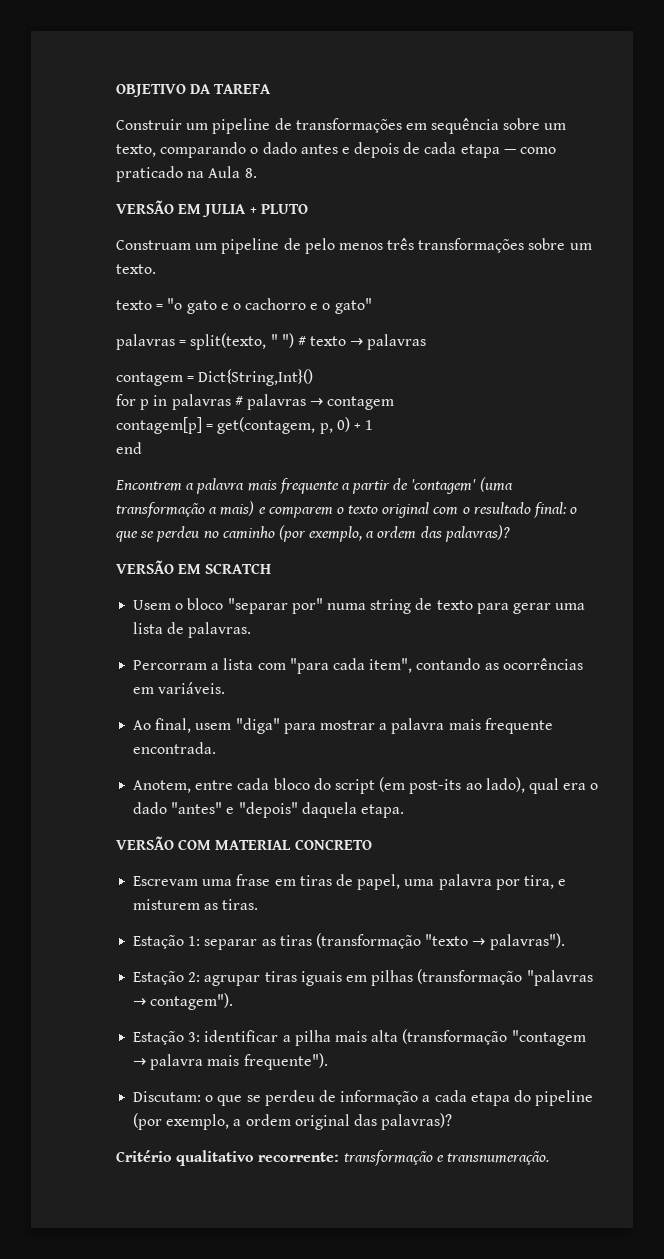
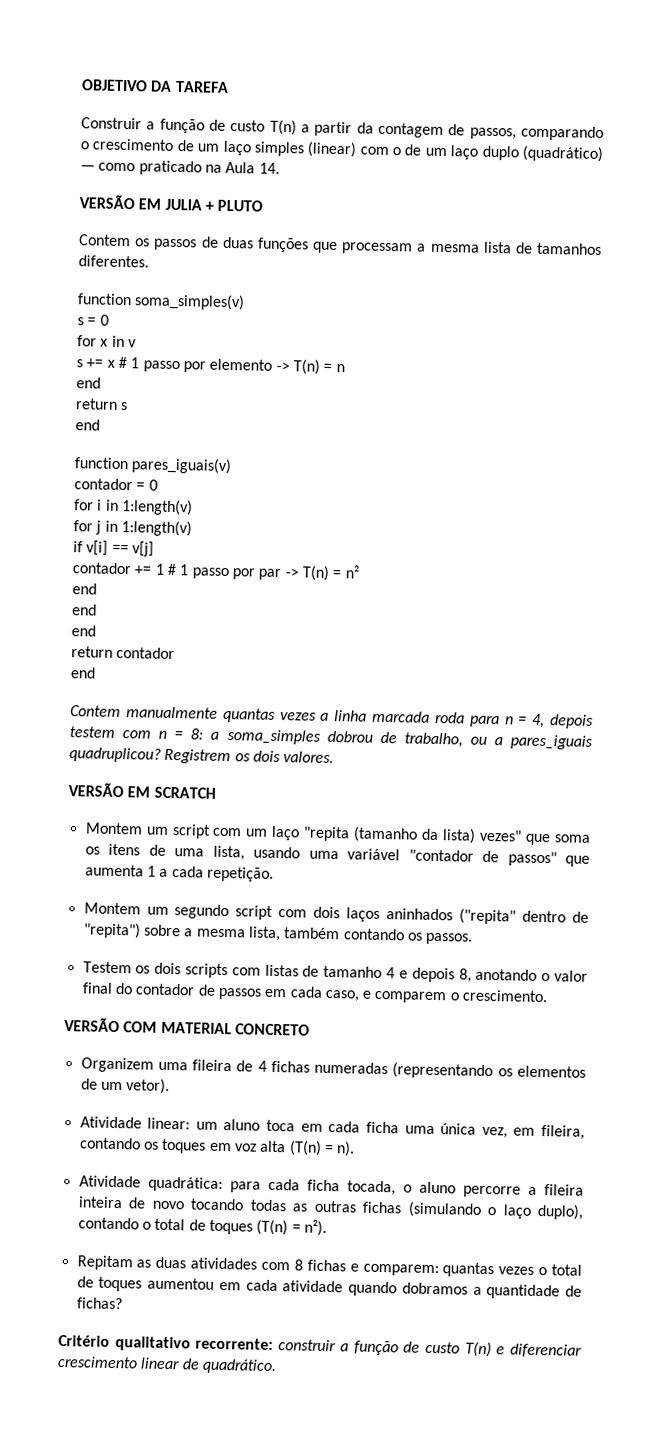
- Construir um pipeline de transformações em sequência sobre um texto, comparando o dado antes e depois de cada etapa — como praticado na Aula 8.
+ Construir a função de custo T(n) a partir da contagem de passos, comparando o crescimento de um laço simples (linear) com o de um laço duplo (quadrático) — como praticado na Aula 14.
- Construam um pipeline de pelo menos três transformações sobre um texto.
- texto = "o gato e o cachorro e o gato"
- palavras = split(texto, " ") # texto → palavras
- contagem = Dict{String,Int}()
- for p in palavras # palavras → contagem
- contagem[p] = get(contagem, p, 0) + 1
+ Contem os passos de duas funções que processam a mesma lista de tamanhos diferentes.
+ function soma_simples(v)
+ s = 0
+ for x in v
+ s += x # 1 passo por elemento -> T(n) = n
  end
- Encontrem a palavra mais frequente a partir de 'contagem' (uma transformação a mais) e comparem o texto original com o resultado final: o que se perdeu no caminho (por exemplo, a ordem das palavras)?
+ return s
+ end
+ function pares_iguais(v)
+ contador = 0
+ for i in 1:length(v)
+ for j in 1:length(v)
+ if v[i] == v[j]
+ contador += 1 # 1 passo por par -> T(n) = n²
+ end
+ end
+ end
+ return contador
+ end
+ Contem manualmente quantas vezes a linha marcada roda para n = 4, depois testem com n = 8: a soma_simples dobrou de trabalho, ou a pares_iguais quadruplicou? Registrem os dois valores.
  VERSÃO EM SCRATCH
- Usem o bloco "separar por" numa string de texto para gerar uma lista de palavras.
- Percorram a lista com "para cada item", contando as ocorrências em variáveis.
- Ao final, usem "diga" para mostrar a palavra mais frequente encontrada.
- Anotem, entre cada bloco do script (em post-its ao lado), qual era o dado "antes" e "depois" daquela etapa.
+ Montem um script com um laço "repita (tamanho da lista) vezes" que soma os itens de uma lista, usando uma variável "contador de passos" que aumenta 1 a cada repetição.
+ Montem um segundo script com dois laços aninhados ("repita" dentro de "repita") sobre a mesma lista, também contando os passos.
+ Testem os dois scripts com listas de tamanho 4 e depois 8, anotando o valor final do contador de passos em cada caso, e comparem o crescimento.
  VERSÃO COM MATERIAL CONCRETO
- Escrevam uma frase em tiras de papel, uma palavra por tira, e misturem as tiras.
- Estação 1: separar as tiras (transformação "texto → palavras").
- Estação 2: agrupar tiras iguais em pilhas (transformação "palavras → contagem").
- Estação 3: identificar a pilha mais alta (transformação "contagem → palavra mais frequente").
- Discutam: o que se perdeu de informação a cada etapa do pipeline (por exemplo, a ordem original das palavras)?
- Critério qualitativo recorrente: transformação e transnumeração.
+ Organizem uma fileira de 4 fichas numeradas (representando os elementos de um vetor).
+ Atividade linear: um aluno toca em cada ficha uma única vez, em fileira, contando os toques em voz alta (T(n) = n).
+ Atividade quadrática: para cada ficha tocada, o aluno percorre a fileira inteira de novo tocando todas as outras fichas (simulando o laço duplo), contando o total de toques (T(n) = n²).
+ Repitam as duas atividades com 8 fichas e comparem: quantas vezes o total de toques aumentou em cada atividade quando dobramos a quantidade de fichas?
+ Critério qualitativo recorrente: construir a função de custo T(n) e diferenciar crescimento linear de quadrático.

